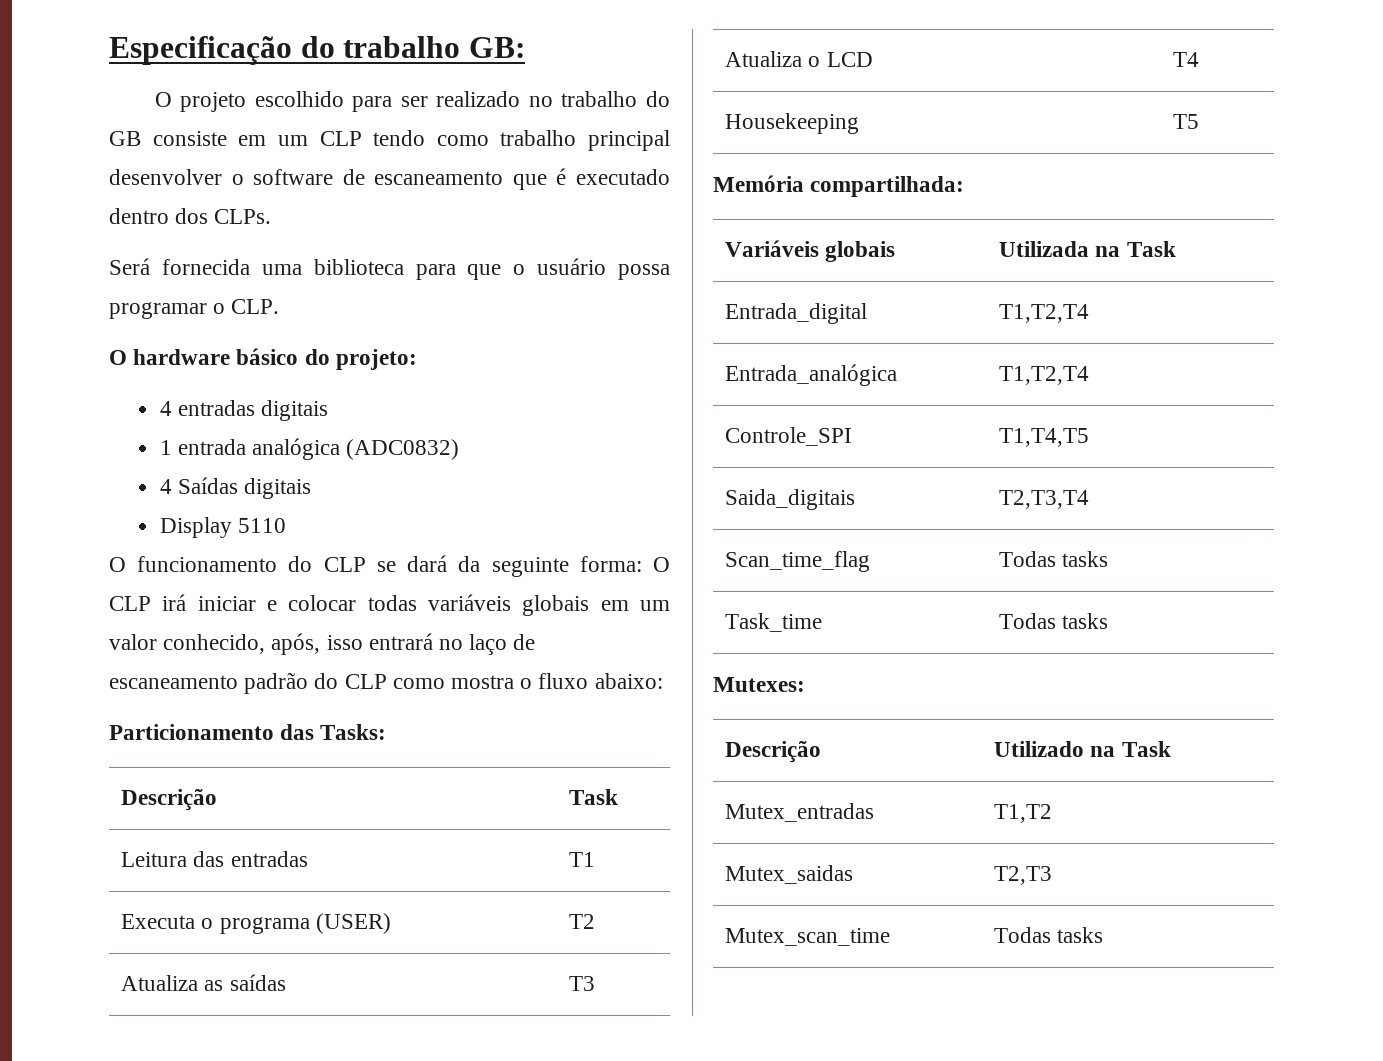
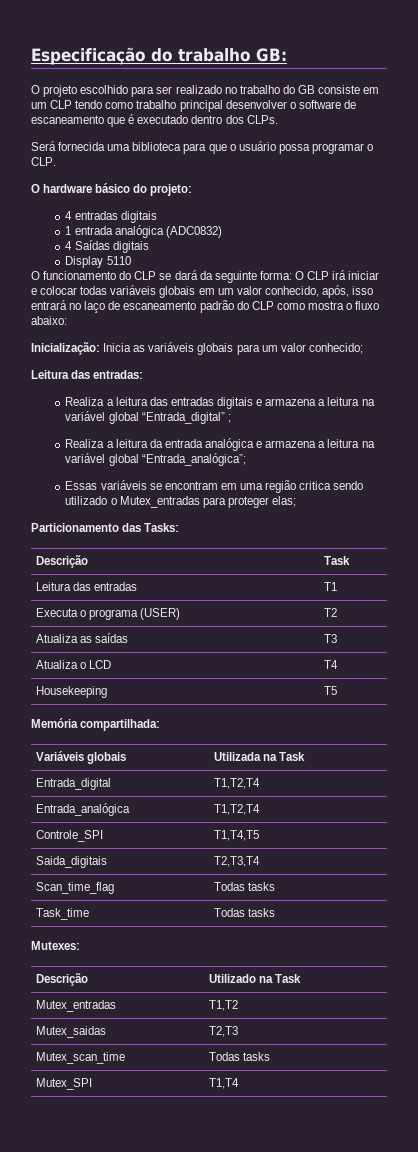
+ Inicialização: Inicia as variáveis globais para um valor conhecido;
+ Leitura das entradas:
+ Realiza a leitura das entradas digitais e armazena a leitura na variável global “Entrada_digital” ;
+ Realiza a leitura da entrada analógica e armazena a leitura na variável global “Entrada_analógica”;
+ Essas variáveis se encontram em uma região critica sendo utilizado o Mutex_entradas para proteger elas;
+ Mutex_SPI | T1,T4

